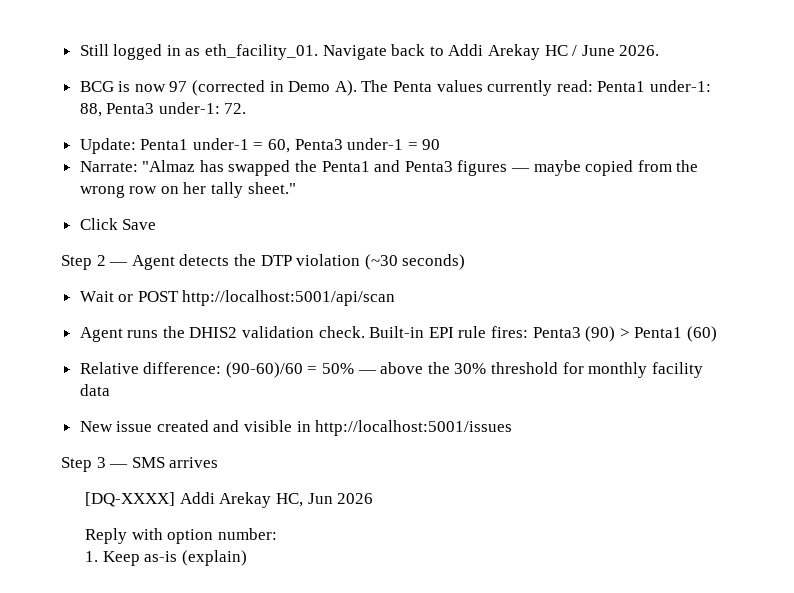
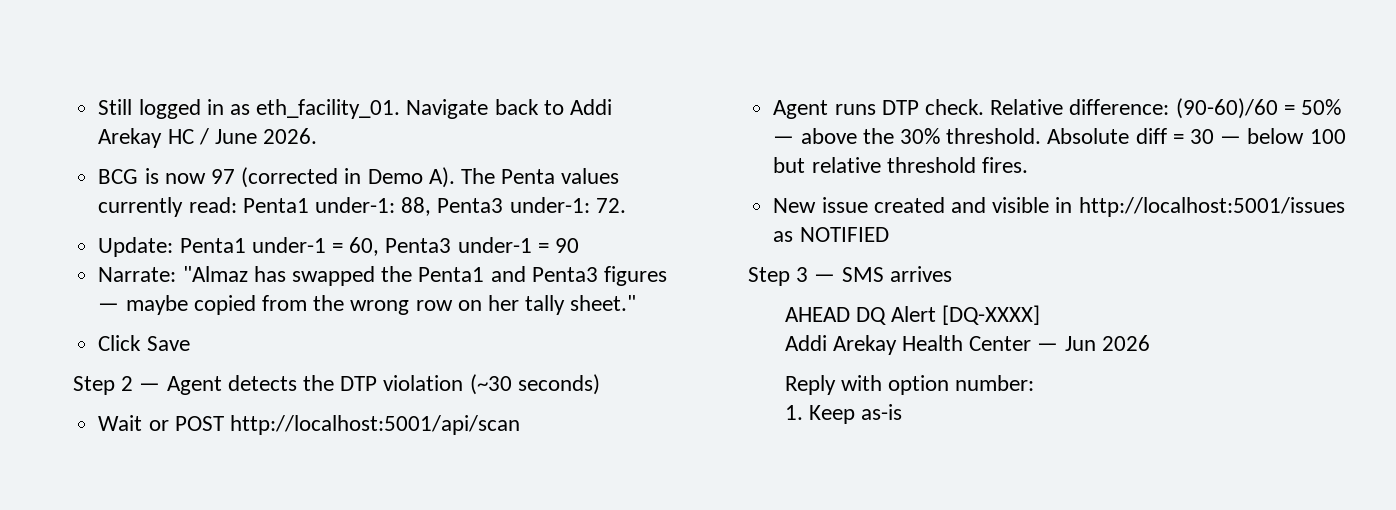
- Agent runs the DHIS2 validation check. Built-in EPI rule fires: Penta3 (90) > Penta1 (60)
- Relative difference: (90-60)/60 = 50% — above the 30% threshold for monthly facility data
+ Agent runs DTP check. Relative difference: (90-60)/60 = 50% — above the 30% threshold. Absolute diff = 30 — below 100 but relative threshold fires.
- New issue created and visible in http://localhost:5001/issues
+ New issue created and visible in http://localhost:5001/issues as NOTIFIED
- [DQ-XXXX] Addi Arekay HC, Jun 2026
+ AHEAD DQ Alert [DQ-XXXX]
+ Addi Arekay Health Center — Jun 2026
- 1. Keep as-is (explain)
+ 1. Keep as-is

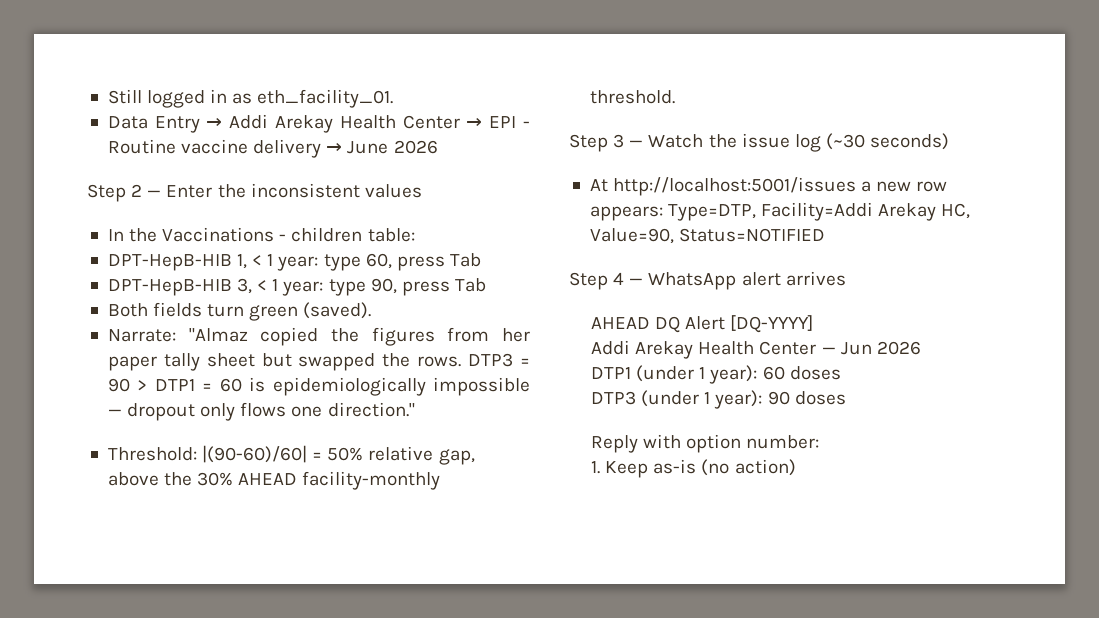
- Still logged in as eth_facility_01. Navigate back to Addi Arekay HC / June 2026.
- BCG is now 97 (corrected in Demo A). The Penta values currently read: Penta1 under-1: 88, Penta3 under-1: 72.
- Update: Penta1 under-1 = 60, Penta3 under-1 = 90
- Narrate: "Almaz has swapped the Penta1 and Penta3 figures — maybe copied from the wrong row on her tally sheet."
- Click Save
- Step 2 — Agent detects the DTP violation (~30 seconds)
- Wait or POST http://localhost:5001/api/scan
- Agent runs DTP check. Relative difference: (90-60)/60 = 50% — above the 30% threshold. Absolute diff = 30 — below 100 but relative threshold fires.
- New issue created and visible in http://localhost:5001/issues as NOTIFIED
- Step 3 — SMS arrives
+ Still logged in as eth_facility_01.
+ Data Entry → Addi Arekay Health Center → EPI - Routine vaccine delivery → June 2026
+ Step 2 — Enter the inconsistent values
+ In the Vaccinations - children table:
+ DPT-HepB-HIB 1, < 1 year: type 60, press Tab
+ DPT-HepB-HIB 3, < 1 year: type 90, press Tab
+ Both fields turn green (saved).
+ Narrate: "Almaz copied the figures from her paper tally sheet but swapped the rows. DTP3 = 90 > DTP1 = 60 is epidemiologically impossible — dropout only flows one direction."
+ Threshold: |(90-60)/60| = 50% relative gap, above the 30% AHEAD facility-monthly threshold.
+ Step 3 — Watch the issue log (~30 seconds)
+ At http://localhost:5001/issues a new row appears: Type=DTP, Facility=Addi Arekay HC, Value=90, Status=NOTIFIED
+ Step 4 — WhatsApp alert arrives
- AHEAD DQ Alert [DQ-XXXX]
+ AHEAD DQ Alert [DQ-YYYY]
+ DTP1 (under 1 year): 60 doses
+ DTP3 (under 1 year): 90 doses
- 1. Keep as-is
+ 1. Keep as-is (no action)

